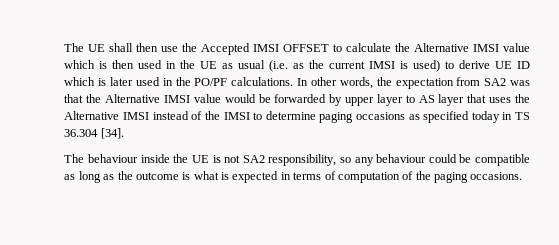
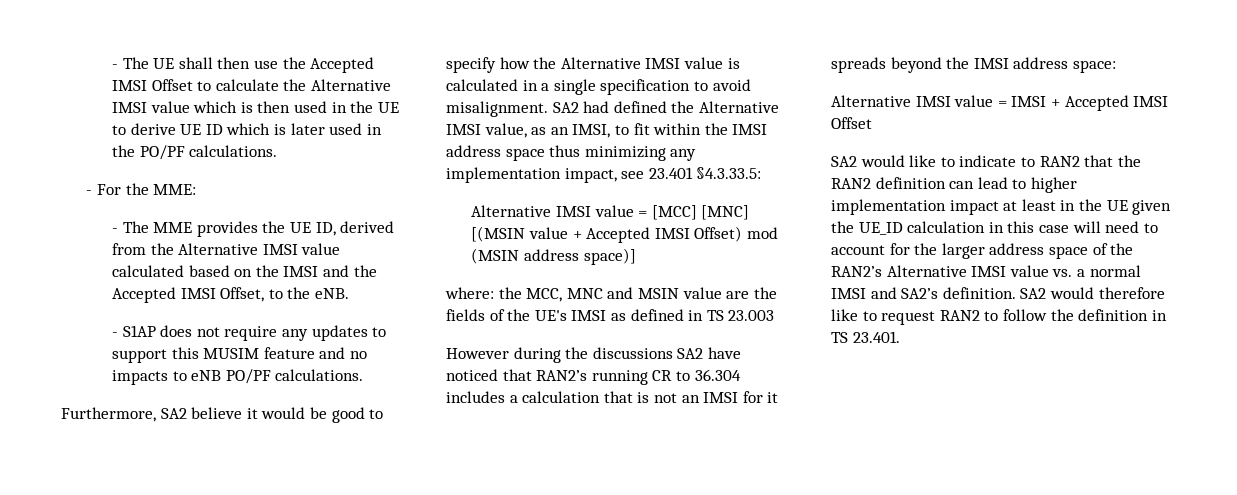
- The UE shall then use the Accepted IMSI OFFSET to calculate the Alternative IMSI value which is then used in the UE as usual (i.e. as the current IMSI is used) to derive UE ID which is later used in the PO/PF calculations. In other words, the expectation from SA2 was that the Alternative IMSI value would be forwarded by upper layer to AS layer that uses the Alternative IMSI instead of the IMSI to determine paging occasions as specified today in TS 36.304 [34].
- The behaviour inside the UE is not SA2 responsibility, so any behaviour could be compatible as long as the outcome is what is expected in terms of computation of the paging occasions.
+ - The UE shall then use the Accepted IMSI Offset to calculate the Alternative IMSI value which is then used in the UE to derive UE ID which is later used in the PO/PF calculations.
+ - For the MME:
+ - The MME provides the UE ID, derived from the Alternative IMSI value calculated based on the IMSI and the Accepted IMSI Offset, to the eNB.
+ - S1AP does not require any updates to support this MUSIM feature and no impacts to eNB PO/PF calculations.
+ Furthermore, SA2 believe it would be good to specify how the Alternative IMSI value is calculated in a single specification to avoid misalignment. SA2 had defined the Alternative IMSI value, as an IMSI, to fit within the IMSI address space thus minimizing any implementation impact, see 23.401 §4.3.33.5:
+ Alternative IMSI value = [MCC] [MNC] [(MSIN value + Accepted IMSI Offset) mod (MSIN address space)]
+ where: the MCC, MNC and MSIN value are the fields of the UE's IMSI as defined in TS 23.003
+ However during the discussions SA2 have noticed that RAN2’s running CR to 36.304 includes a calculation that is not an IMSI for it spreads beyond the IMSI address space:
+ Alternative IMSI value = IMSI + Accepted IMSI Offset
+ SA2 would like to indicate to RAN2 that the RAN2 definition can lead to higher implementation impact at least in the UE given the UE_ID calculation in this case will need to account for the larger address space of the RAN2’s Alternative IMSI value vs. a normal IMSI and SA2’s definition. SA2 would therefore like to request RAN2 to follow the definition in TS 23.401.

